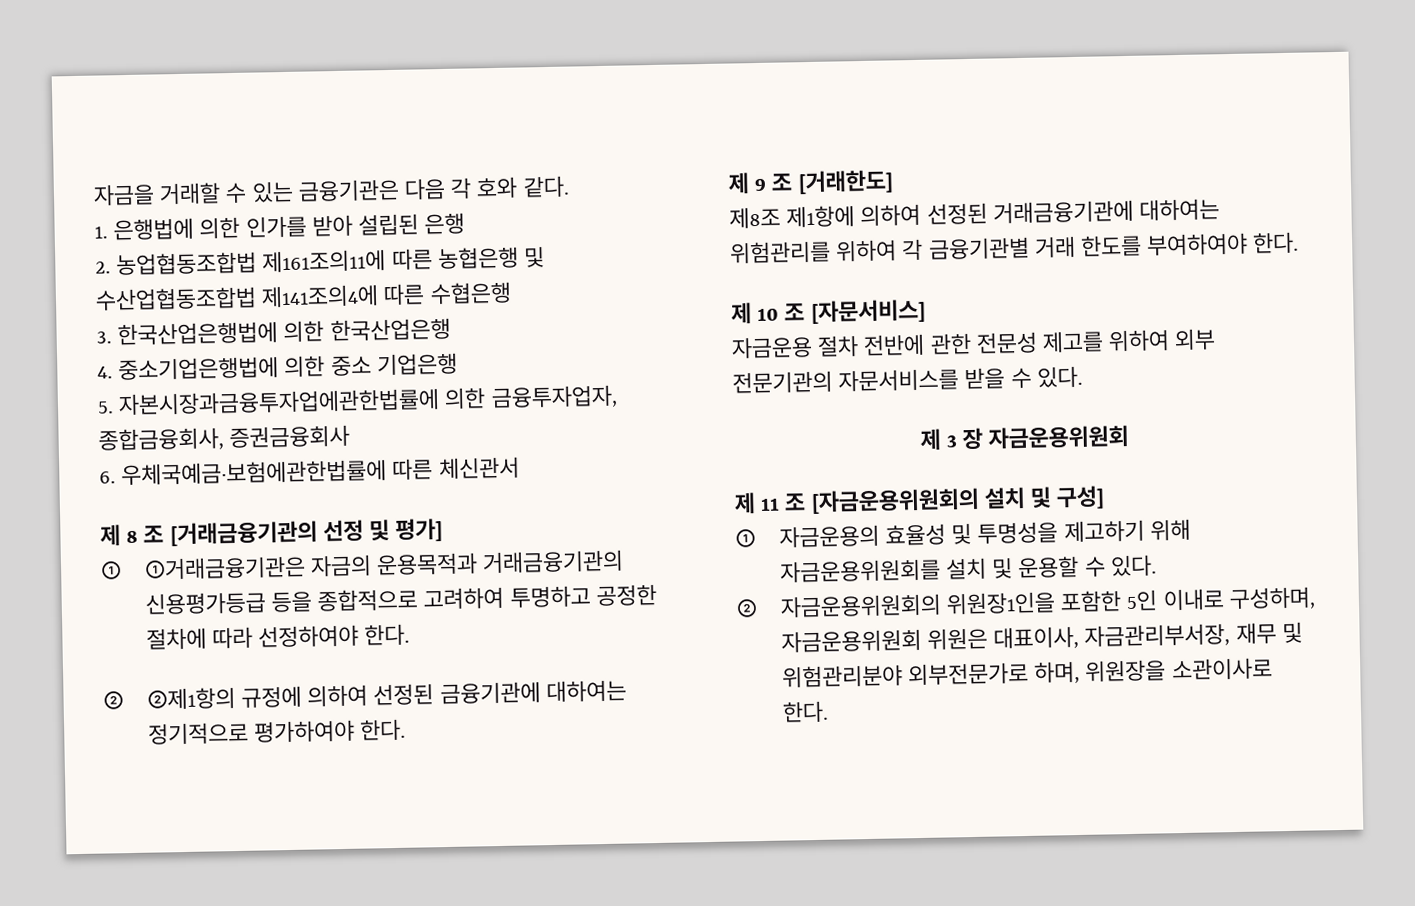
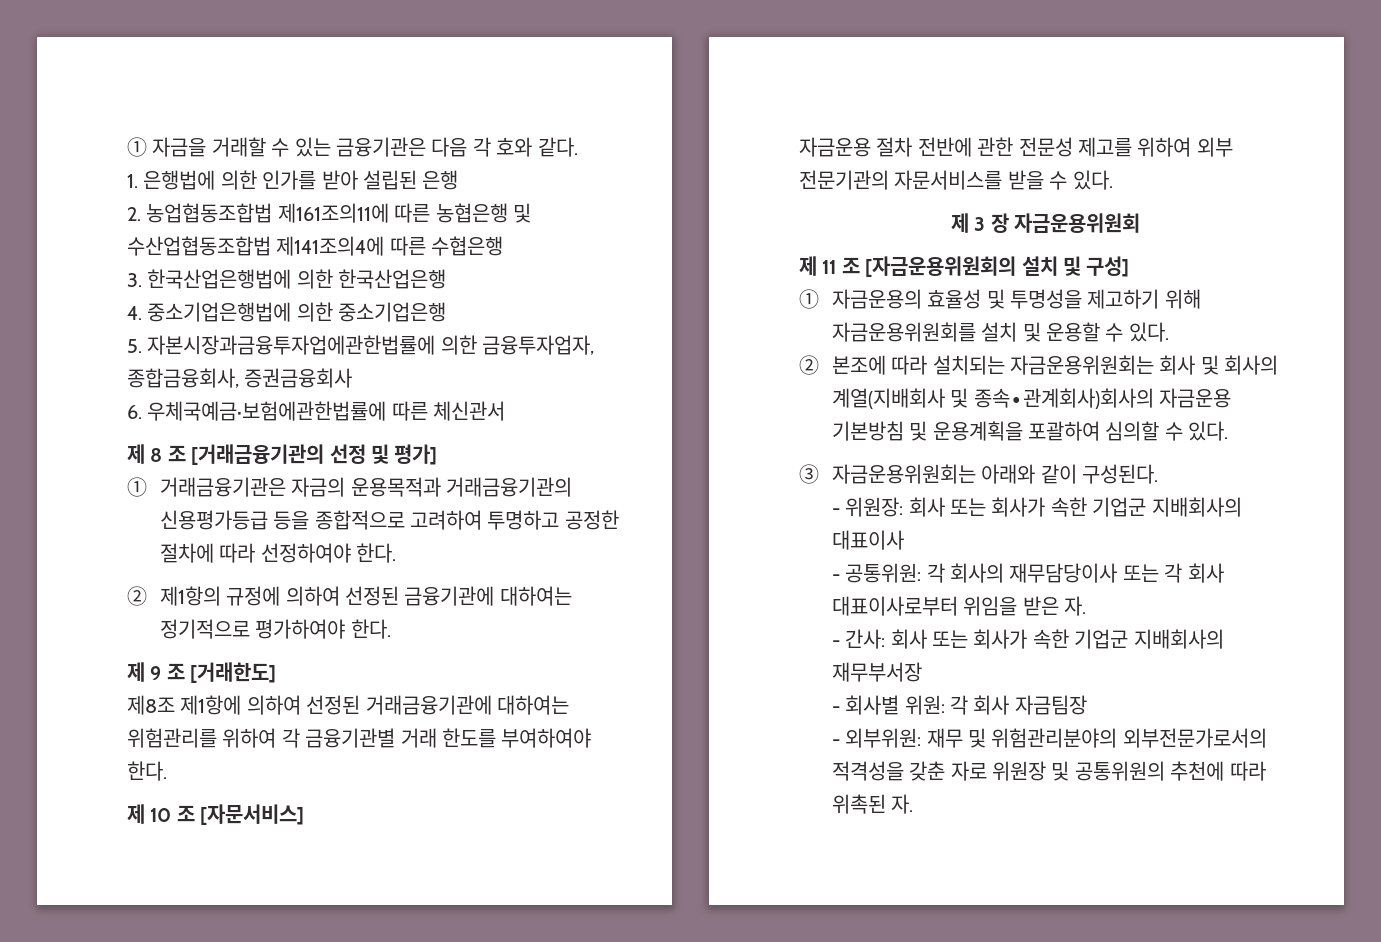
- 자금을 거래할 수 있는 금융기관은 다음 각 호와 같다.
+ ① 자금을 거래할 수 있는 금융기관은 다음 각 호와 같다.
- 4. 중소기업은행법에 의한 중소 기업은행
+ 4. 중소기업은행법에 의한 중소기업은행
- ① ①거래금융기관은 자금의 운용목적과 거래금융기관의 신용평가등급 등을 종합적으로 고려하여 투명하고 공정한 절차에 따라 선정하여야 한다.
+ ① 거래금융기관은 자금의 운용목적과 거래금융기관의 신용평가등급 등을 종합적으로 고려하여 투명하고 공정한 절차에 따라 선정하여야 한다.
- ② ②제1항의 규정에 의하여 선정된 금융기관에 대하여는 정기적으로 평가하여야 한다.
+ ② 제1항의 규정에 의하여 선정된 금융기관에 대하여는 정기적으로 평가하여야 한다.
- ② 자금운용위원회의 위원장1인을 포함한 5인 이내로 구성하며, 자금운용위원회 위원은 대표이사, 자금관리부서장, 재무 및 위험관리분야 외부전문가로 하며, 위원장을 소관이사로 한다.
+ ② 본조에 따라 설치되는 자금운용위원회는 회사 및 회사의 계열(지배회사 및 종속∙관계회사)회사의 자금운용 기본방침 및 운용계획을 포괄하여 심의할 수 있다.
+ ③ 자금운용위원회는 아래와 같이 구성된다.
+ - 위원장: 회사 또는 회사가 속한 기업군 지배회사의 대표이사
+ - 공통위원: 각 회사의 재무담당이사 또는 각 회사 대표이사로부터 위임을 받은 자.
+ - 간사: 회사 또는 회사가 속한 기업군 지배회사의 재무부서장
+ - 회사별 위원: 각 회사 자금팀장
+ - 외부위원: 재무 및 위험관리분야의 외부전문가로서의 적격성을 갖춘 자로 위원장 및 공통위원의 추천에 따라 위촉된 자.

